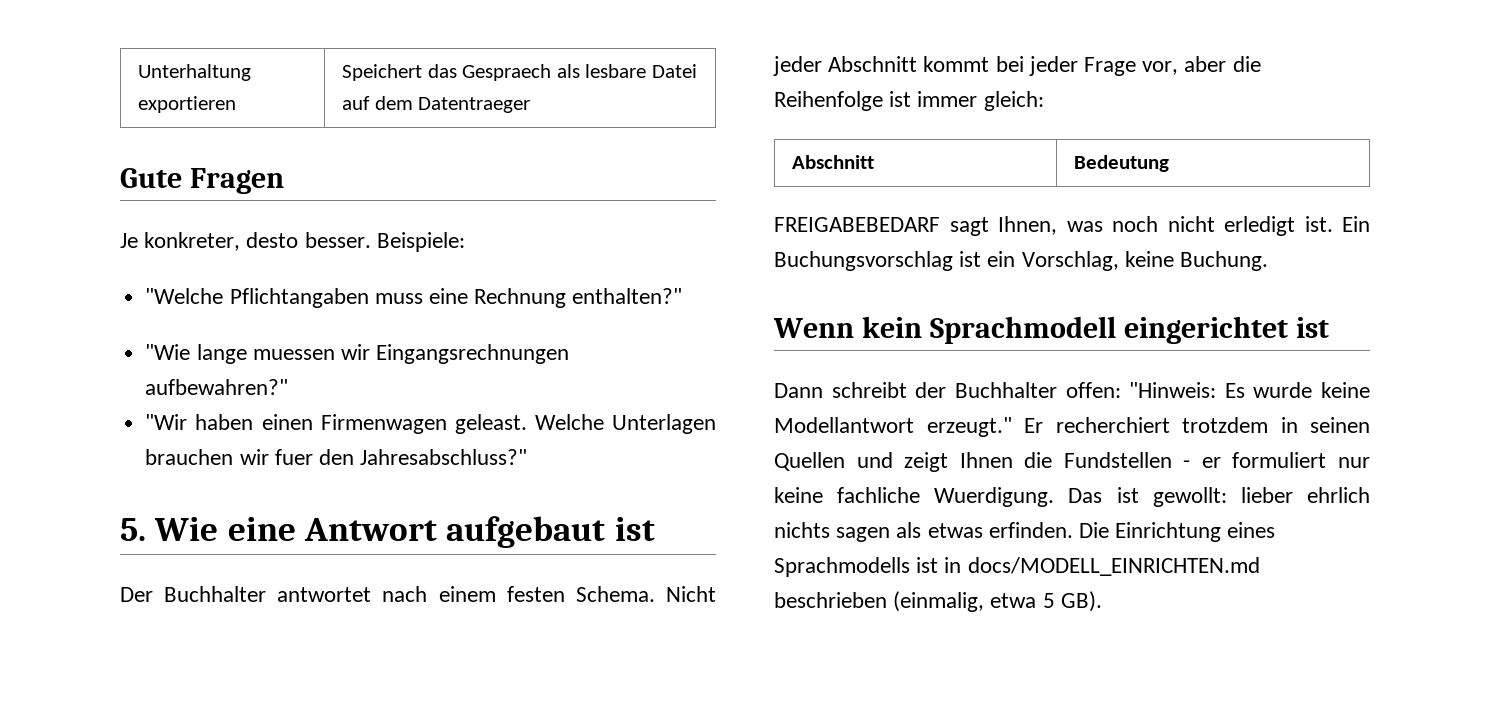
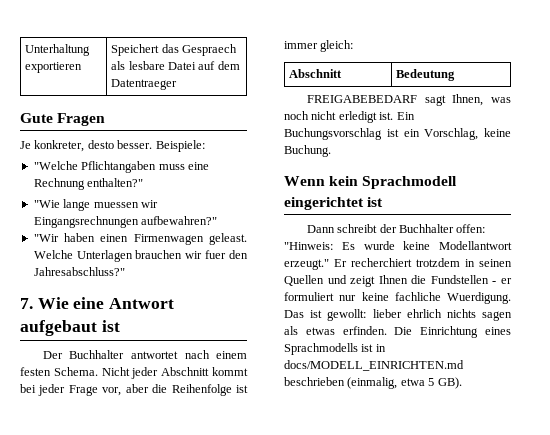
- 5. Wie eine Antwort aufgebaut ist
+ 7. Wie eine Antwort aufgebaut ist

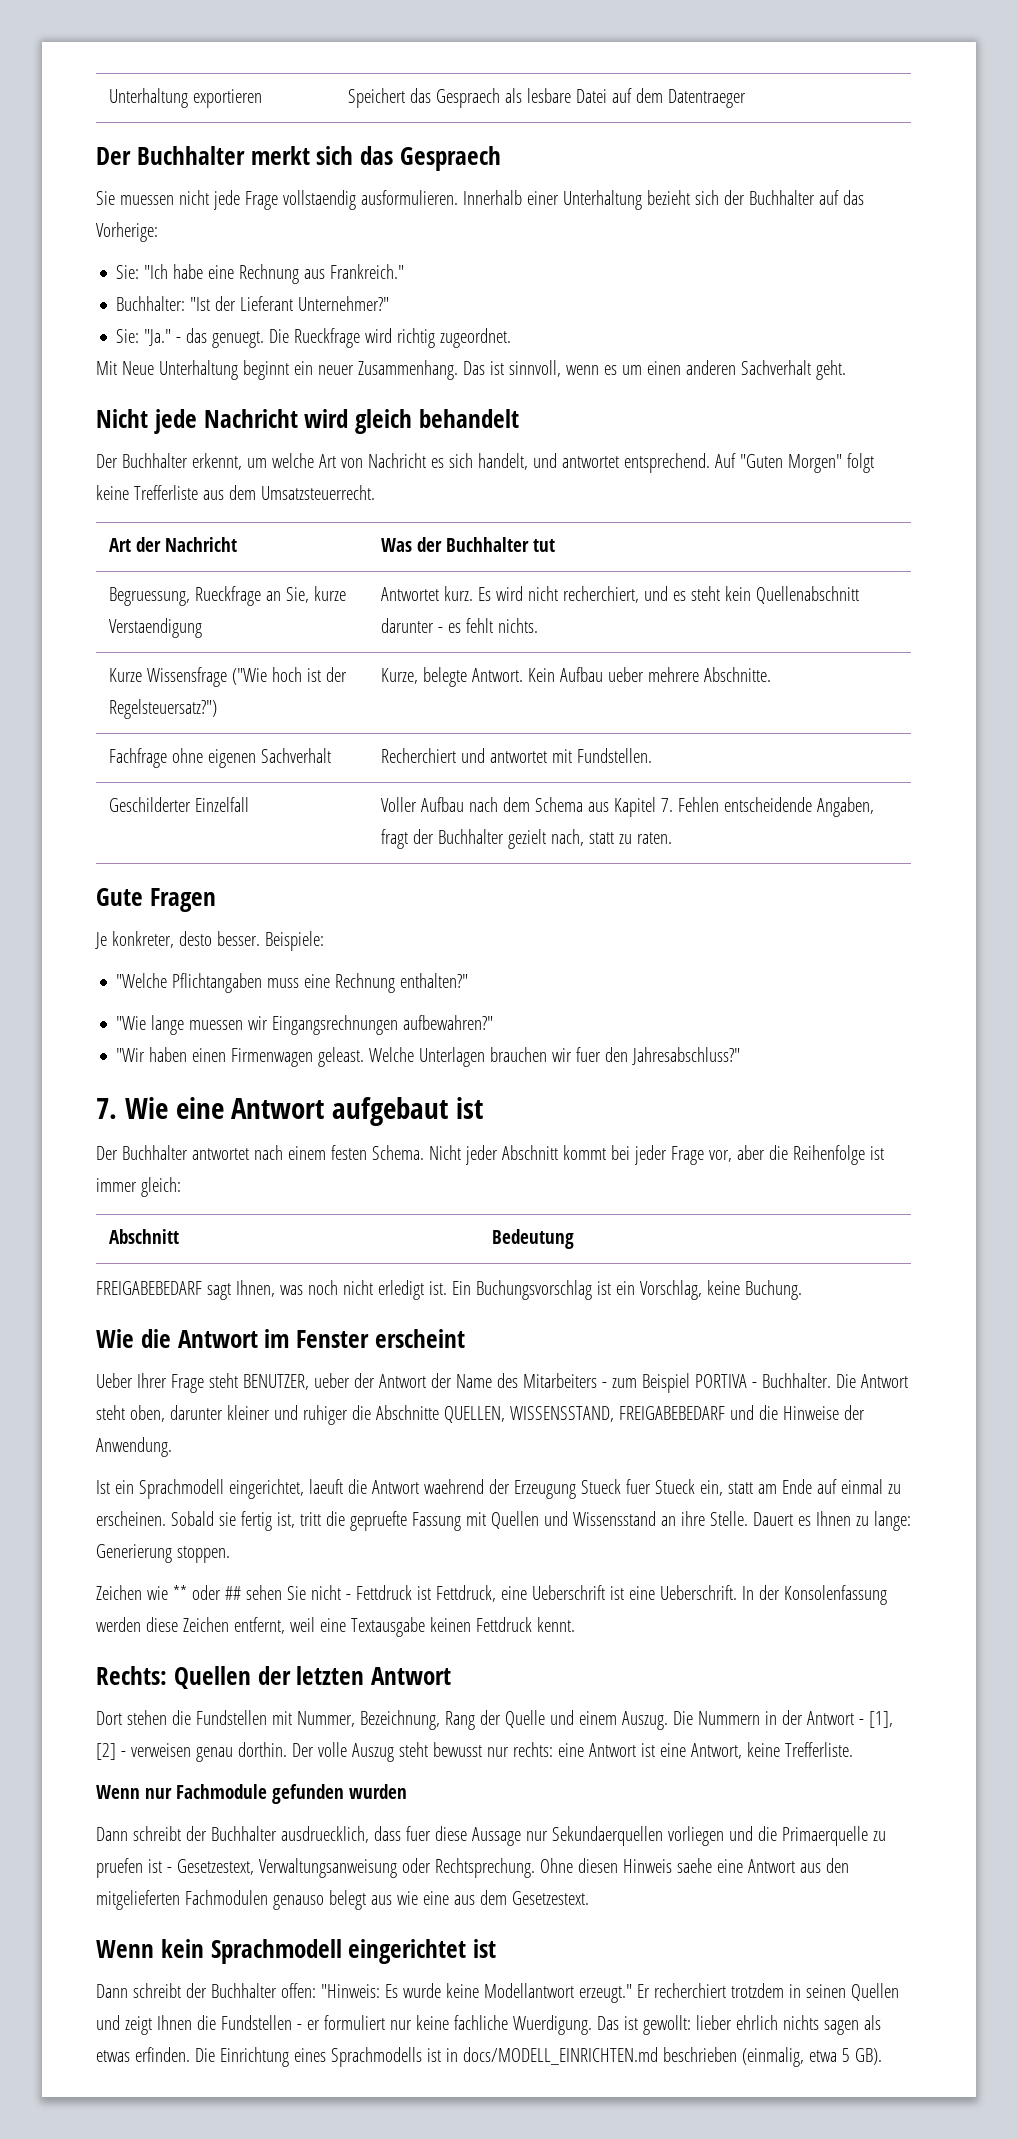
+ Der Buchhalter merkt sich das Gespraech
+ Sie muessen nicht jede Frage vollstaendig ausformulieren. Innerhalb einer Unterhaltung bezieht sich der Buchhalter auf das Vorherige:
+ Sie: "Ich habe eine Rechnung aus Frankreich."
+ Buchhalter: "Ist der Lieferant Unternehmer?"
+ Sie: "Ja." - das genuegt. Die Rueckfrage wird richtig zugeordnet.
+ Mit Neue Unterhaltung beginnt ein neuer Zusammenhang. Das ist sinnvoll, wenn es um einen anderen Sachverhalt geht.
+ Nicht jede Nachricht wird gleich behandelt
+ Der Buchhalter erkennt, um welche Art von Nachricht es sich handelt, und antwortet entsprechend. Auf "Guten Morgen" folgt keine Trefferliste aus dem Umsatzsteuerrecht.
+ Art der Nachricht | Was der Buchhalter tut
+ Begruessung, Rueckfrage an Sie, kurze Verstaendigung | Antwortet kurz. Es wird nicht recherchiert, und es steht kein Quellenabschnitt darunter - es fehlt nichts.
+ Kurze Wissensfrage ("Wie hoch ist der Regelsteuersatz?") | Kurze, belegte Antwort. Kein Aufbau ueber mehrere Abschnitte.
+ Fachfrage ohne eigenen Sachverhalt | Recherchiert und antwortet mit Fundstellen.
+ Geschilderter Einzelfall | Voller Aufbau nach dem Schema aus Kapitel 7. Fehlen entscheidende Angaben, fragt der Buchhalter gezielt nach, statt zu raten.
+ Wie die Antwort im Fenster erscheint
+ Ueber Ihrer Frage steht BENUTZER, ueber der Antwort der Name des Mitarbeiters - zum Beispiel PORTIVA - Buchhalter. Die Antwort steht oben, darunter kleiner und ruhiger die Abschnitte QUELLEN, WISSENSSTAND, FREIGABEBEDARF und die Hinweise der Anwendung.
+ Ist ein Sprachmodell eingerichtet, laeuft die Antwort waehrend der Erzeugung Stueck fuer Stueck ein, statt am Ende auf einmal zu erscheinen. Sobald sie fertig ist, tritt die gepruefte Fassung mit Quellen und Wissensstand an ihre Stelle. Dauert es Ihnen zu lange: Generierung stoppen.
+ Zeichen wie ** oder ## sehen Sie nicht - Fettdruck ist Fettdruck, eine Ueberschrift ist eine Ueberschrift. In der Konsolenfassung werden diese Zeichen entfernt, weil eine Textausgabe keinen Fettdruck kennt.
+ Rechts: Quellen der letzten Antwort
+ Dort stehen die Fundstellen mit Nummer, Bezeichnung, Rang der Quelle und einem Auszug. Die Nummern in der Antwort - [1], [2] - verweisen genau dorthin. Der volle Auszug steht bewusst nur rechts: eine Antwort ist eine Antwort, keine Trefferliste.
+ Wenn nur Fachmodule gefunden wurden
+ Dann schreibt der Buchhalter ausdruecklich, dass fuer diese Aussage nur Sekundaerquellen vorliegen und die Primaerquelle zu pruefen ist - Gesetzestext, Verwaltungsanweisung oder Rechtsprechung. Ohne diesen Hinweis saehe eine Antwort aus den mitgelieferten Fachmodulen genauso belegt aus wie eine aus dem Gesetzestext.

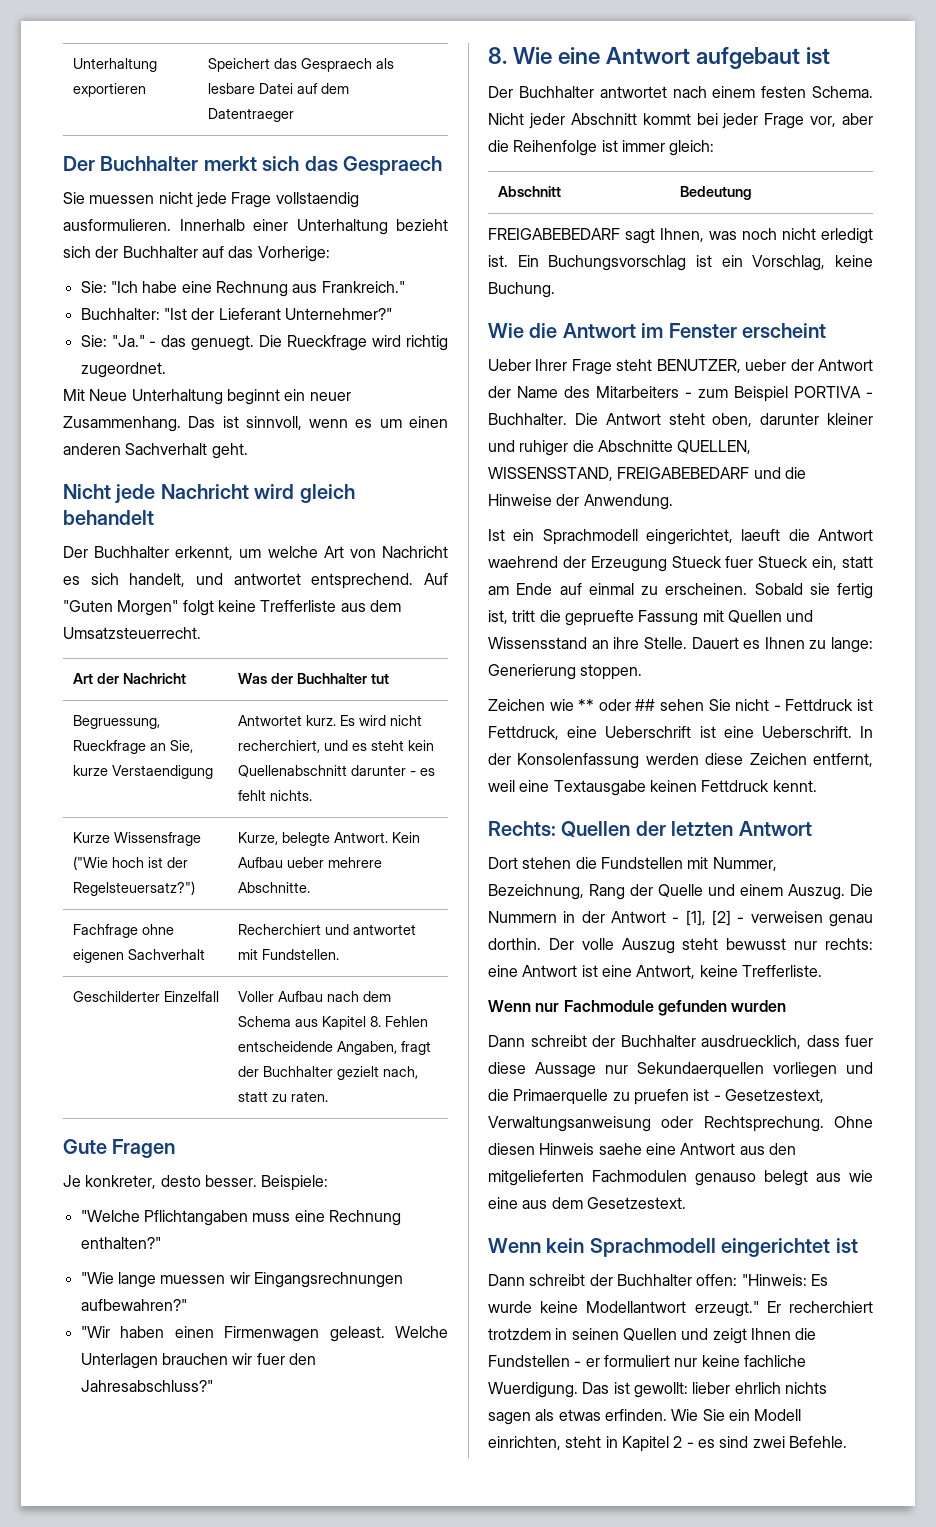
- Geschilderter Einzelfall | Voller Aufbau nach dem Schema aus Kapitel 7. Fehlen entscheidende Angaben, fragt der Buchhalter gezielt nach, statt zu raten.
+ Geschilderter Einzelfall | Voller Aufbau nach dem Schema aus Kapitel 8. Fehlen entscheidende Angaben, fragt der Buchhalter gezielt nach, statt zu raten.
- 7. Wie eine Antwort aufgebaut ist
+ 8. Wie eine Antwort aufgebaut ist
- Die Einrichtung eines Sprachmodells ist in docs/MODELL_EINRICHTEN.md beschrieben (einmalig, etwa 5 GB).
+ Wie Sie ein Modell einrichten, steht in Kapitel 2 - es sind zwei Befehle.

